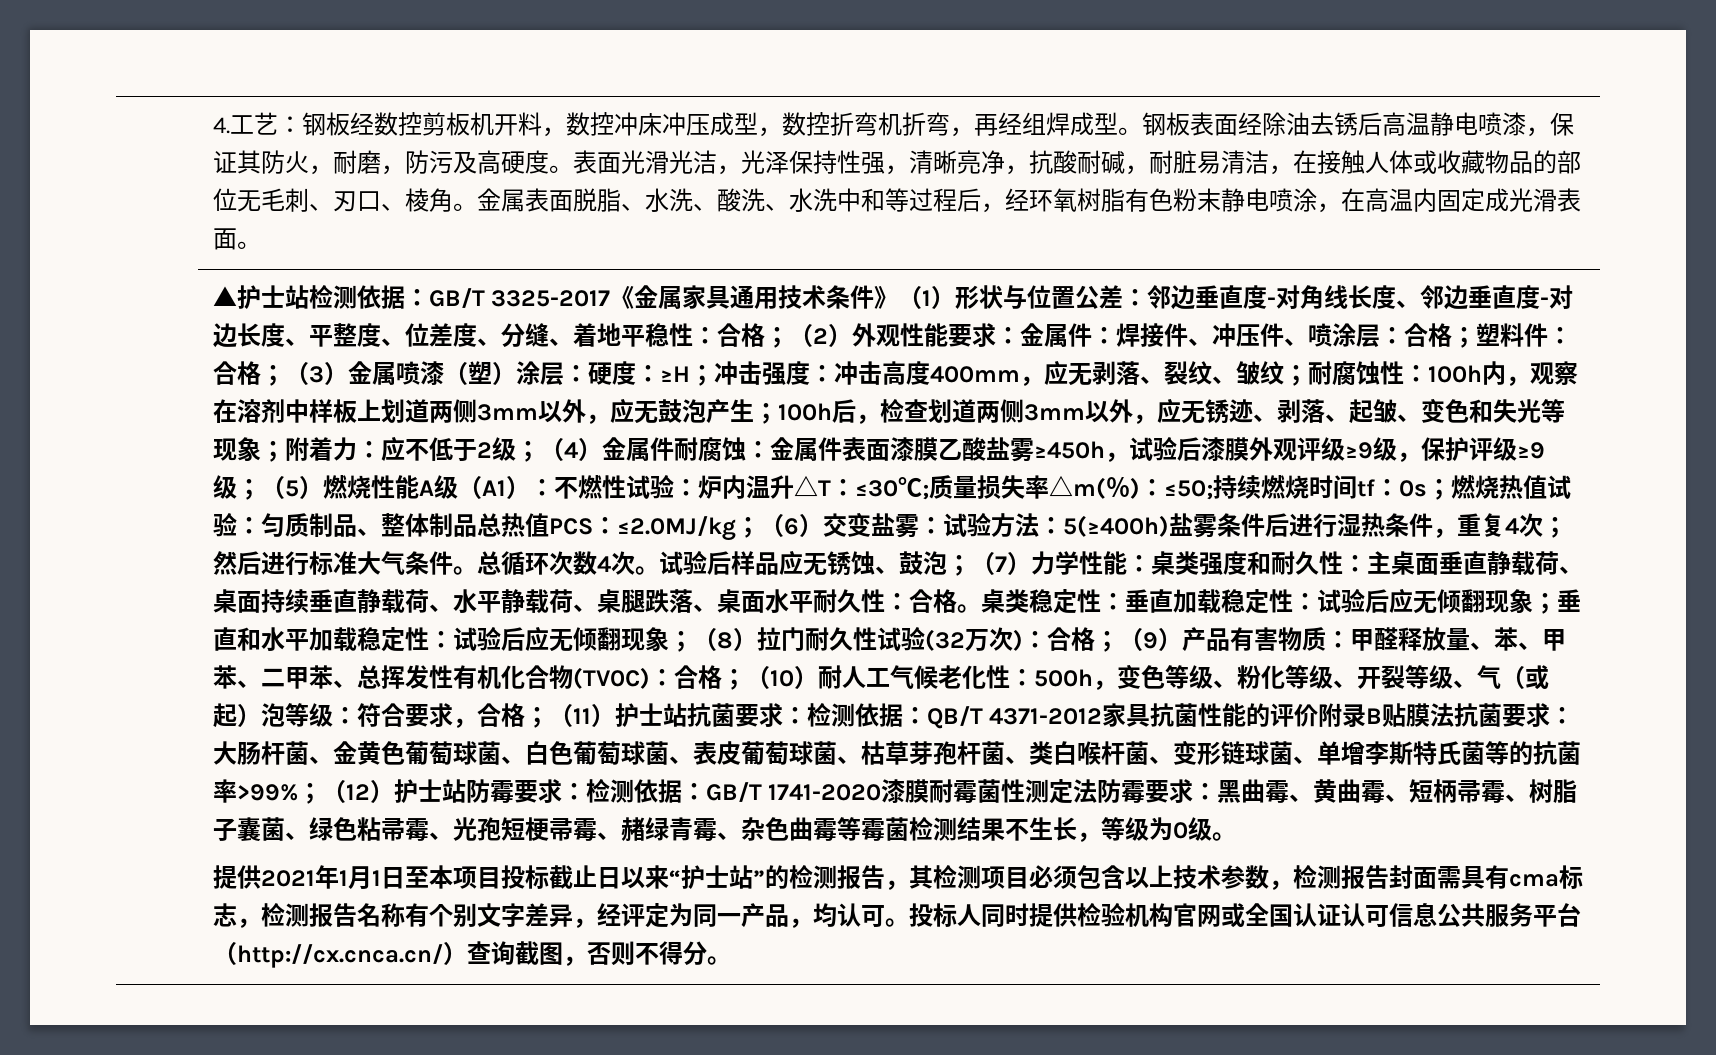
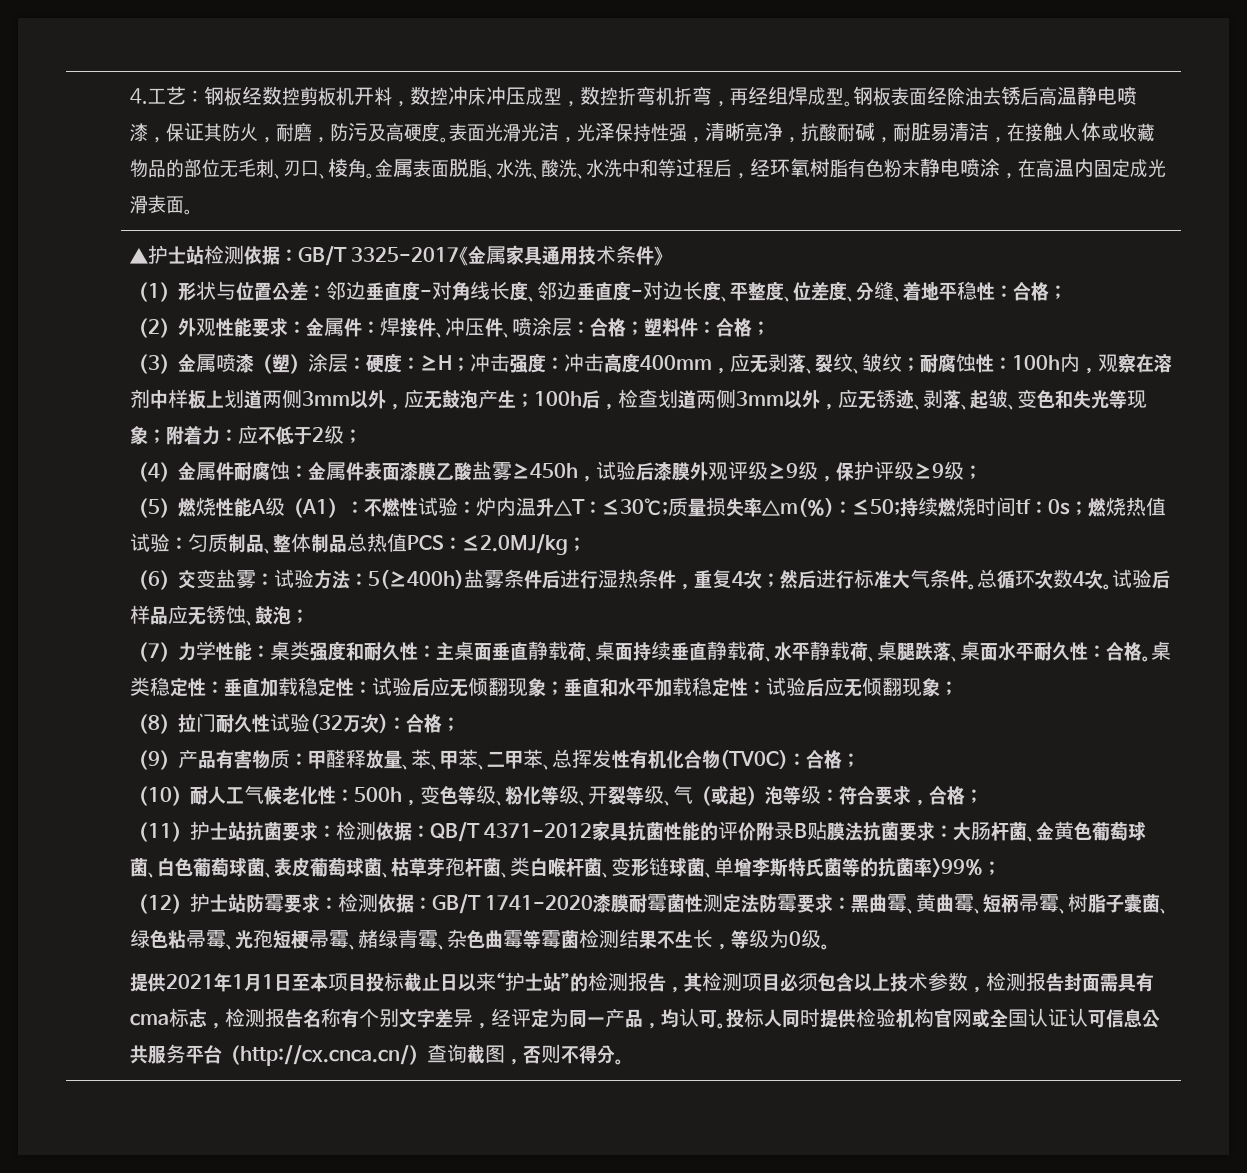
- GB/T 3325-2017《金属家具通用技术条件》（1）形状与位置公差：
+ GB/T 3325-2017《金属家具通用技术条件》
+ （1）形状与位置公差：
- 邻边垂直度-对角线长度、邻边垂直度-对边长度、平整度、位差度、分缝、着地平稳性：合格；（2）外观性能要求：
+ 邻边垂直度-对角线长度、邻边垂直度-对边长度、平整度、位差度、分缝、着地平稳性：合格；
+ （2）外观性能要求：
- 塑料件：合格；（3）金属喷漆（塑）涂层：
+ 塑料件：合格；
+ （3）金属喷漆（塑）涂层：
- 应不低于2级；（4）金属件耐腐蚀：
+ 应不低于2级；
+ （4）金属件耐腐蚀：
- 金属件表面漆膜乙酸盐雾≥450h，试验后漆膜外观评级≥9级，保护评级≥9级；（5）燃烧性能A级（A1）：
+ 金属件表面漆膜乙酸盐雾≥450h，试验后漆膜外观评级≥9级，保护评级≥9级；
+ （5）燃烧性能A级（A1）：
- ≤2.0MJ/kg；（6）交变盐雾：
+ ≤2.0MJ/kg；
+ （6）交变盐雾：
- 试验后样品应无锈蚀、鼓泡；（7）力学性能：桌类强度和耐久性：主桌面垂直静载荷、桌面持续垂直静载荷、水平静载荷、桌腿跌落、桌面水平耐久性：合格。
+ 试验后样品应无锈蚀、鼓泡；
+ （7）力学性能：桌类强度和耐久性：主桌面垂直静载荷、桌面持续垂直静载荷、水平静载荷、桌腿跌落、桌面水平耐久性：合格。
- 垂直和水平加载稳定性：试验后应无倾翻现象；（8）拉门耐久性试验(32万次)：合格；（9）产品有害物质：
+ 垂直和水平加载稳定性：试验后应无倾翻现象；
+ （8）拉门耐久性试验(32万次)：合格；
+ （9）产品有害物质：
- 甲醛释放量、苯、甲苯、二甲苯、总挥发性有机化合物(TV0C)：合格；（10）耐人工气候老化性：
+ 甲醛释放量、苯、甲苯、二甲苯、总挥发性有机化合物(TV0C)：合格；
+ （10）耐人工气候老化性：
- 符合要求，合格；（11）护士站抗菌要求：
+ 符合要求，合格；
+ （11）护士站抗菌要求：
- 大肠杆菌、金黄色葡萄球菌、白色葡萄球菌、表皮葡萄球菌、枯草芽孢杆菌、类白喉杆菌、变形链球菌、单增李斯特氏菌等的抗菌率>99%；（12）护士站防霉要求：
+ 大肠杆菌、金黄色葡萄球菌、白色葡萄球菌、表皮葡萄球菌、枯草芽孢杆菌、类白喉杆菌、变形链球菌、单增李斯特氏菌等的抗菌率>99%；
+ （12）护士站防霉要求：

